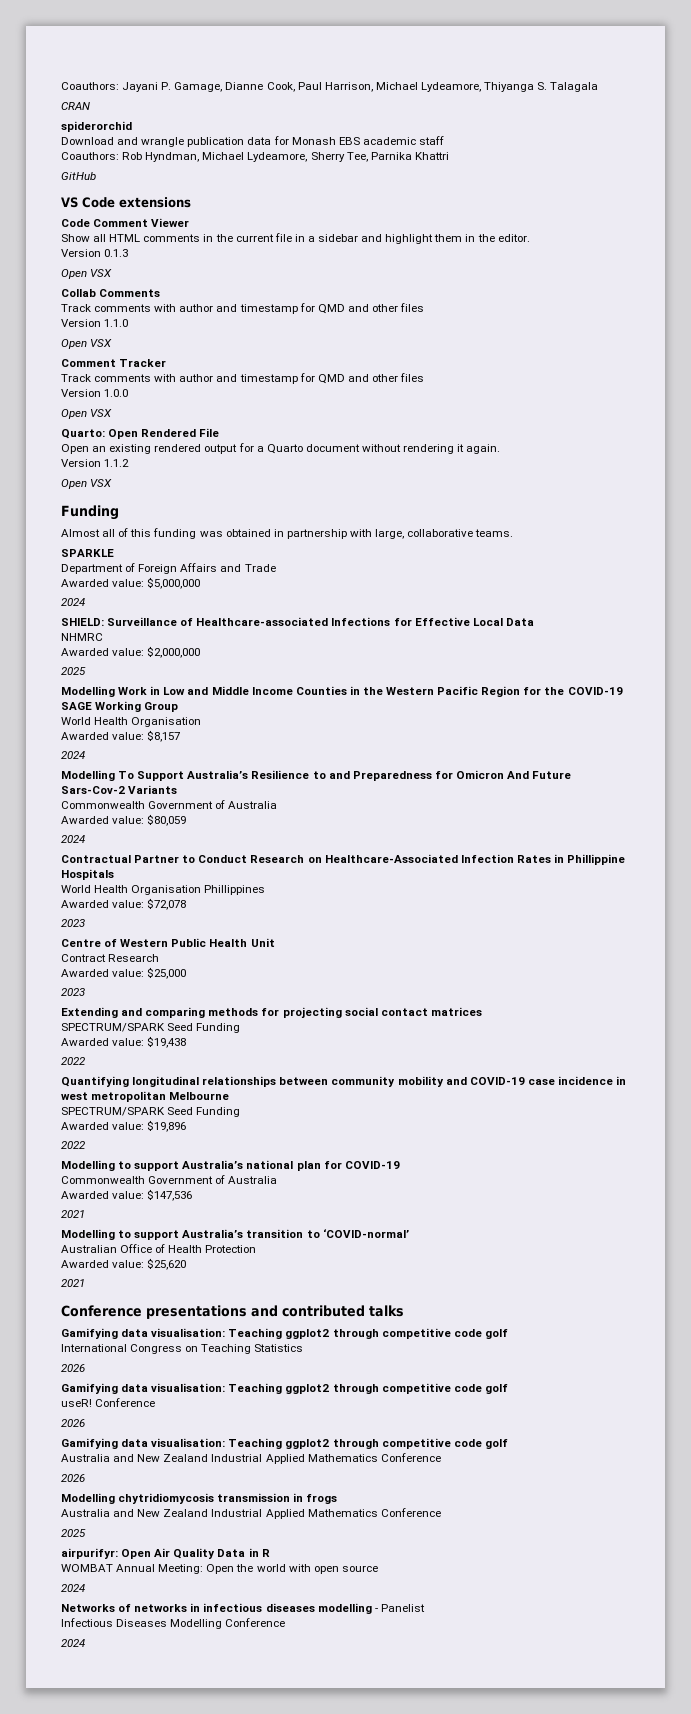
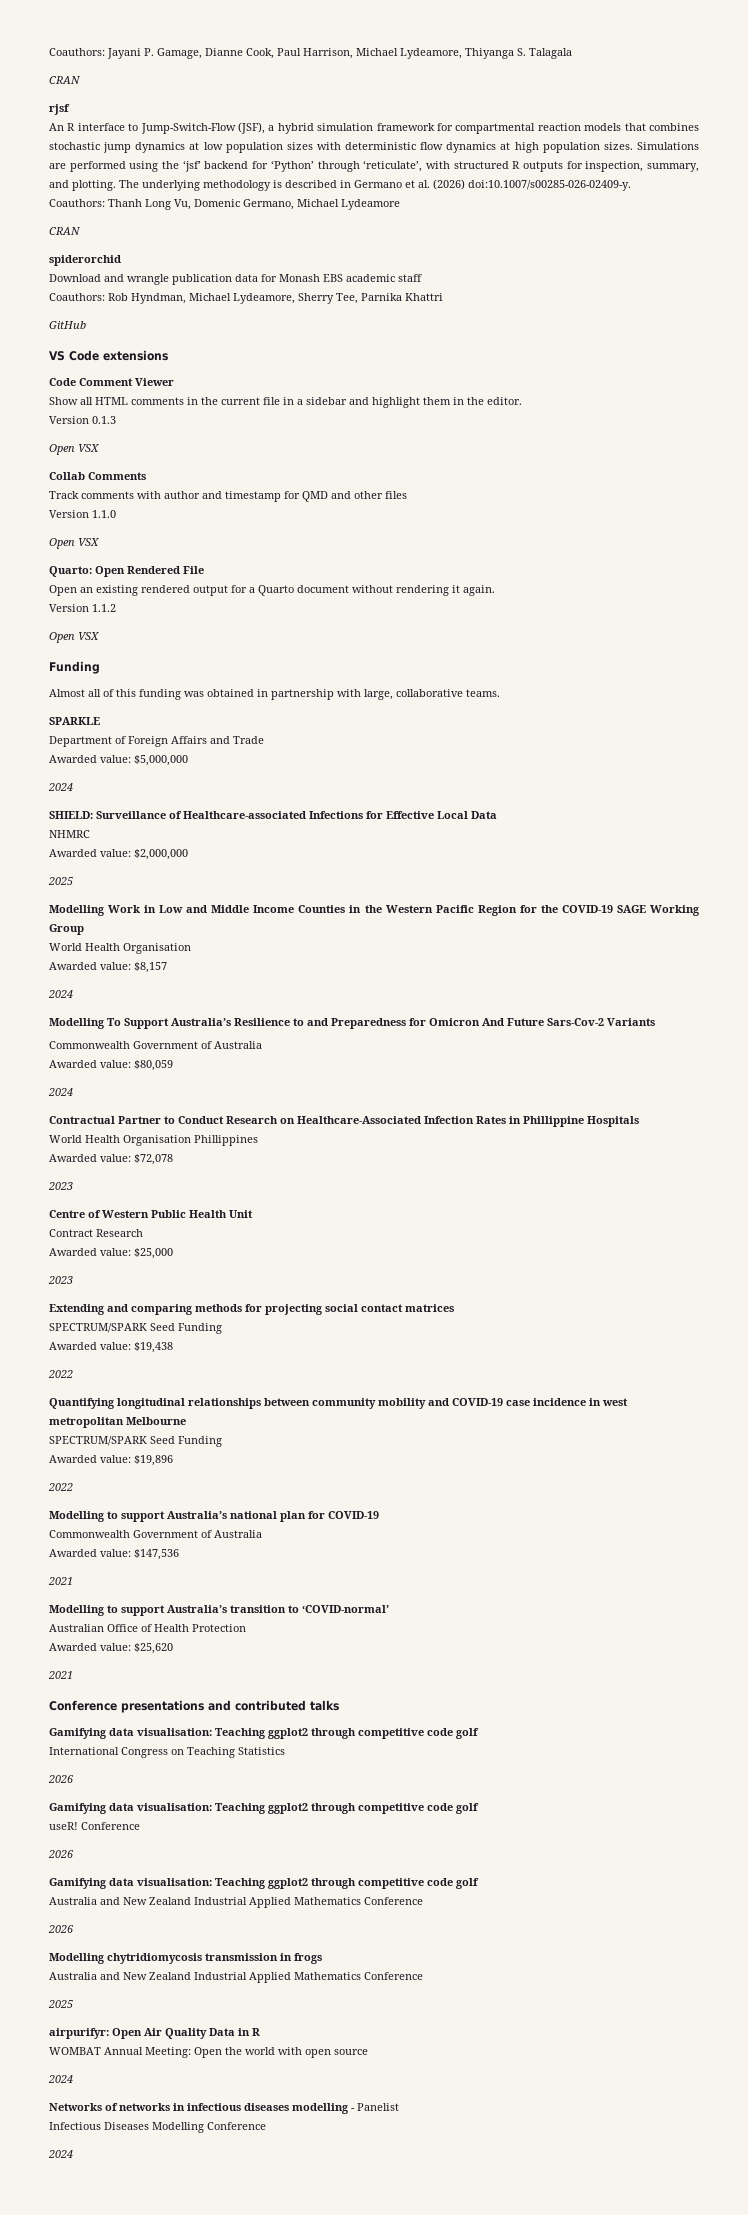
+ rjsf
+ An R interface to Jump-Switch-Flow (JSF), a hybrid simulation framework for compartmental reaction models that combines stochastic jump dynamics at low population sizes with deterministic flow dynamics at high population sizes. Simulations are performed using the ‘jsf’ backend for ‘Python’ through ‘reticulate’, with structured R outputs for inspection, summary, and plotting. The underlying methodology is described in Germano et al. (2026) doi:10.1007/s00285-026-02409-y.
+ Coauthors: Thanh Long Vu, Domenic Germano, Michael Lydeamore
+ CRAN
- Comment Tracker
- Track comments with author and timestamp for QMD and other files
- Version 1.0.0
- Open VSX

